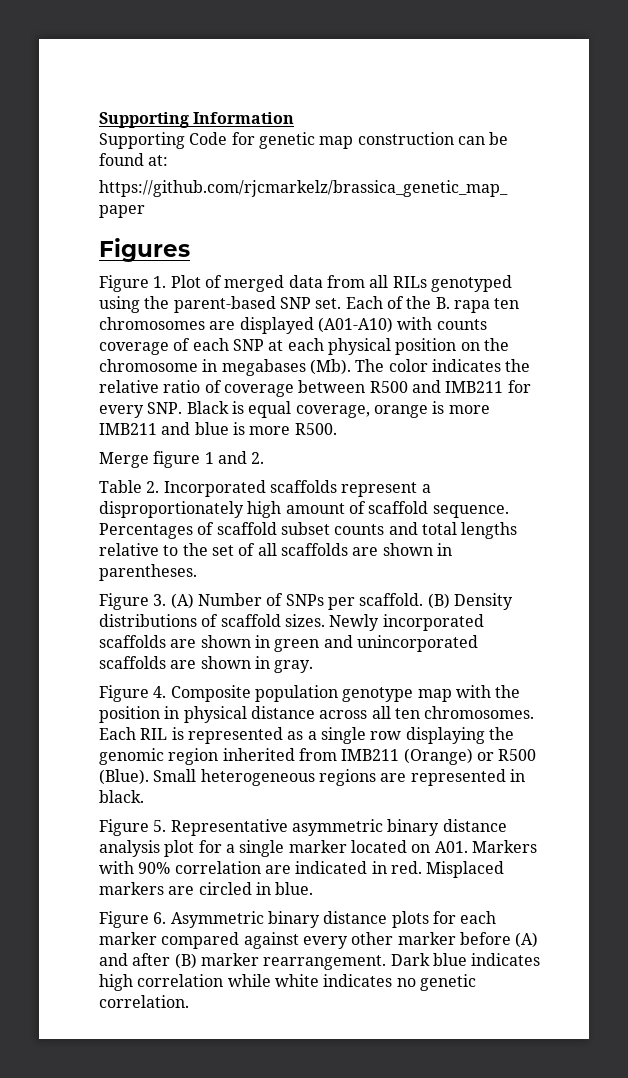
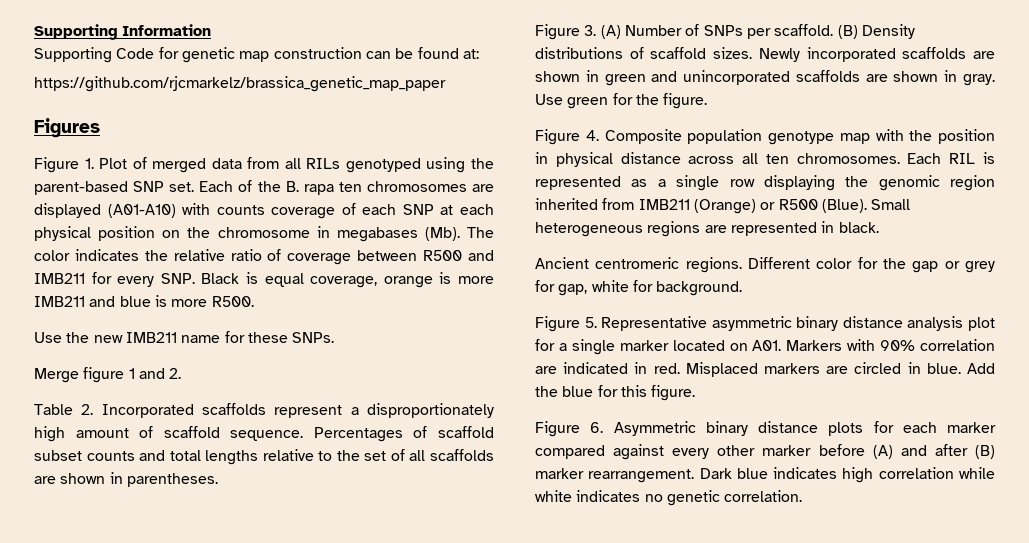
+ Use the new IMB211 name for these SNPs.
+ Use green for the figure.
+ Ancient centromeric regions. Different color for the gap or grey for gap, white for background.
+ Add the blue for this figure.

